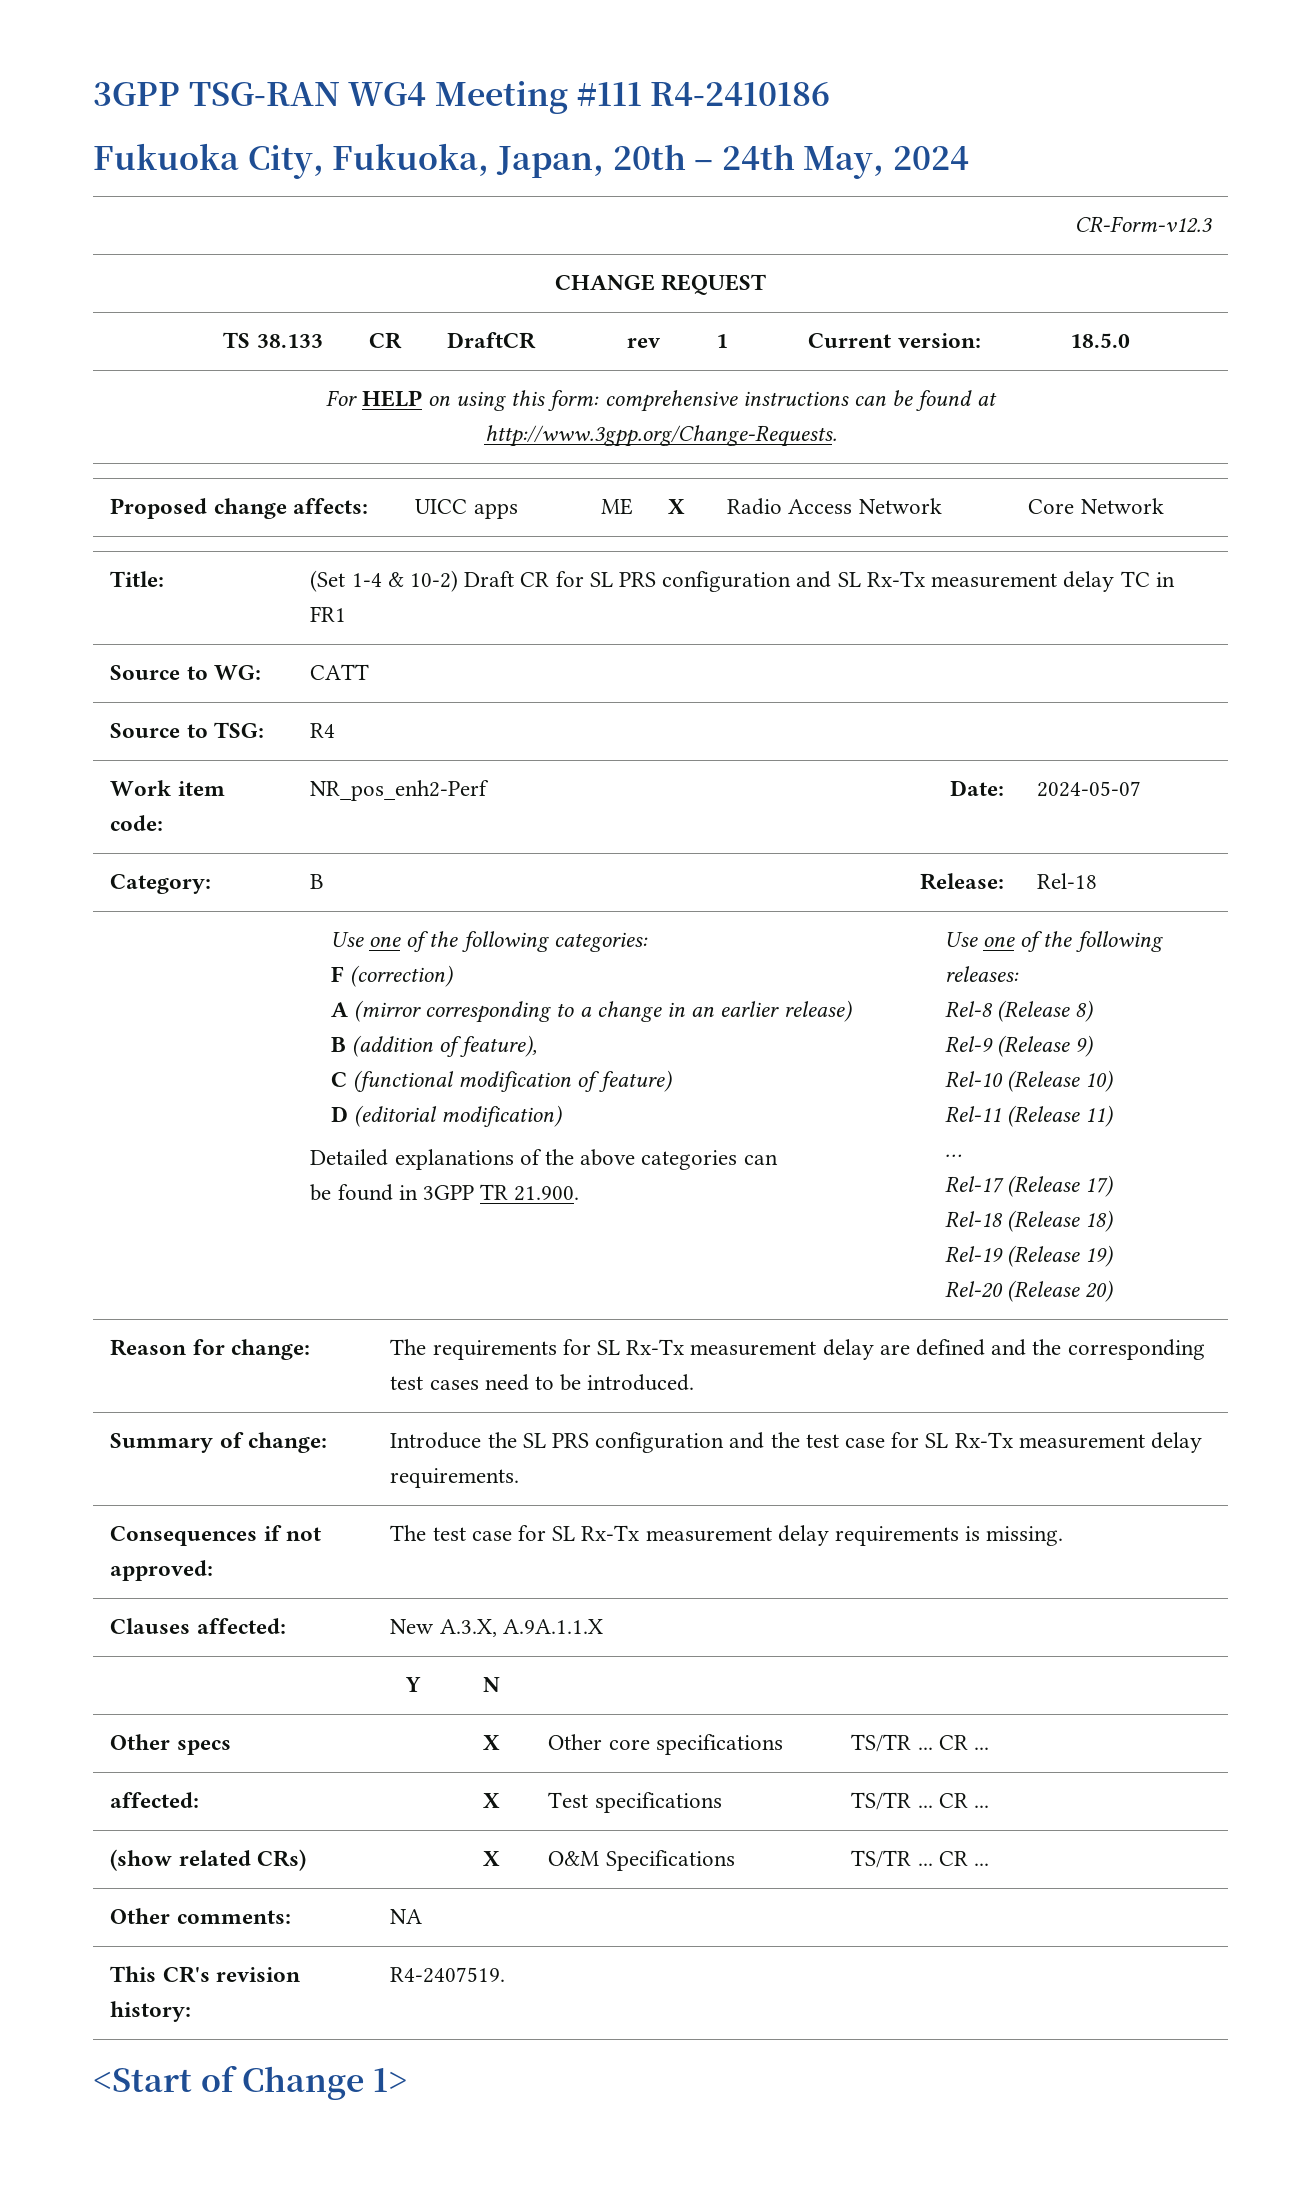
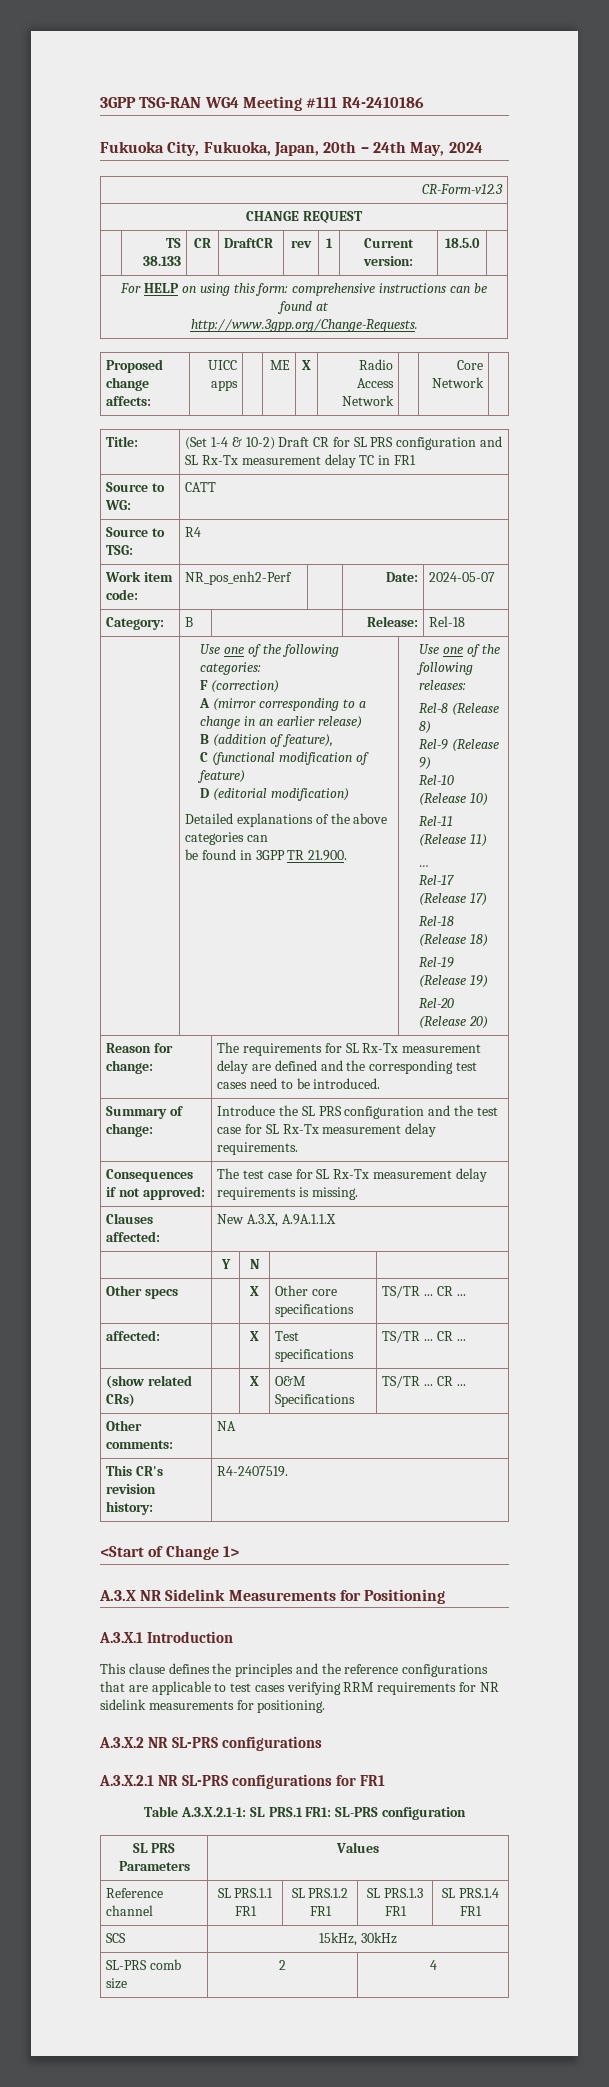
+ A.3.X NR Sidelink Measurements for Positioning
+ A.3.X.1 Introduction
+ This clause defines the principles and the reference configurations that are applicable to test cases verifying RRM requirements for NR sidelink measurements for positioning.
+ A.3.X.2 NR SL-PRS configurations
+ A.3.X.2.1 NR SL-PRS configurations for FR1
+ Table A.3.X.2.1-1: SL PRS.1 FR1: SL-PRS configuration
+ SL PRS Parameters | Values
+ Reference channel | SL PRS.1.1 FR1 | SL PRS.1.2 FR1 | SL PRS.1.3 FR1 | SL PRS.1.4 FR1
+ SCS | 15kHz, 30kHz
+ SL-PRS comb size | 2 | 4

